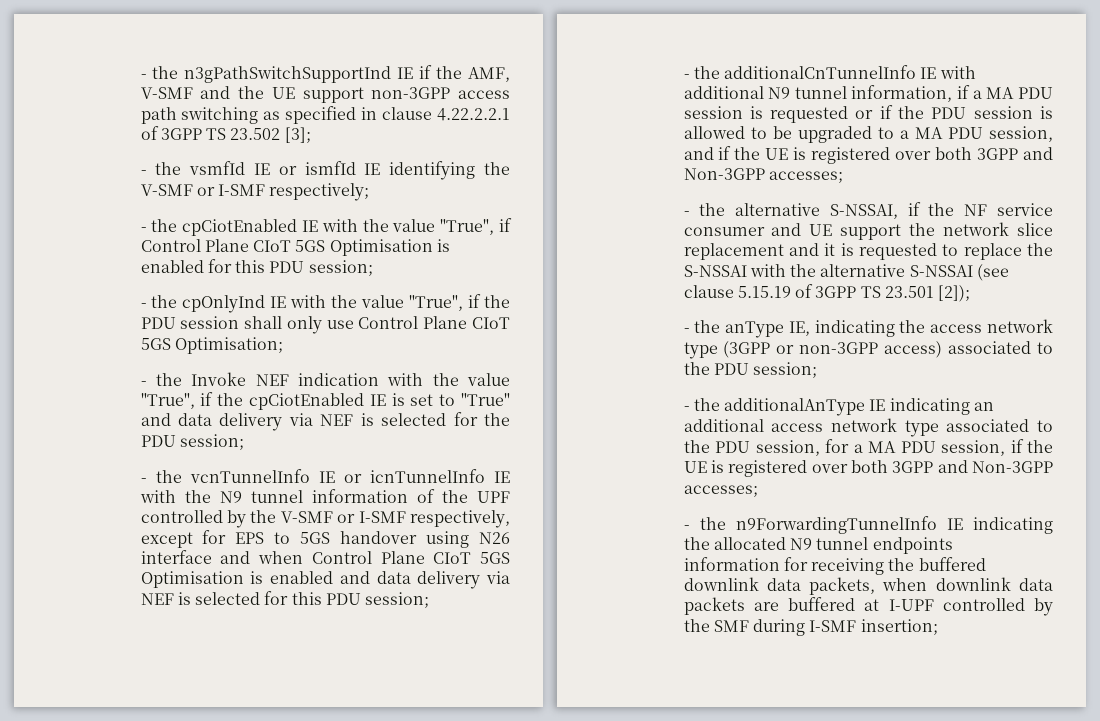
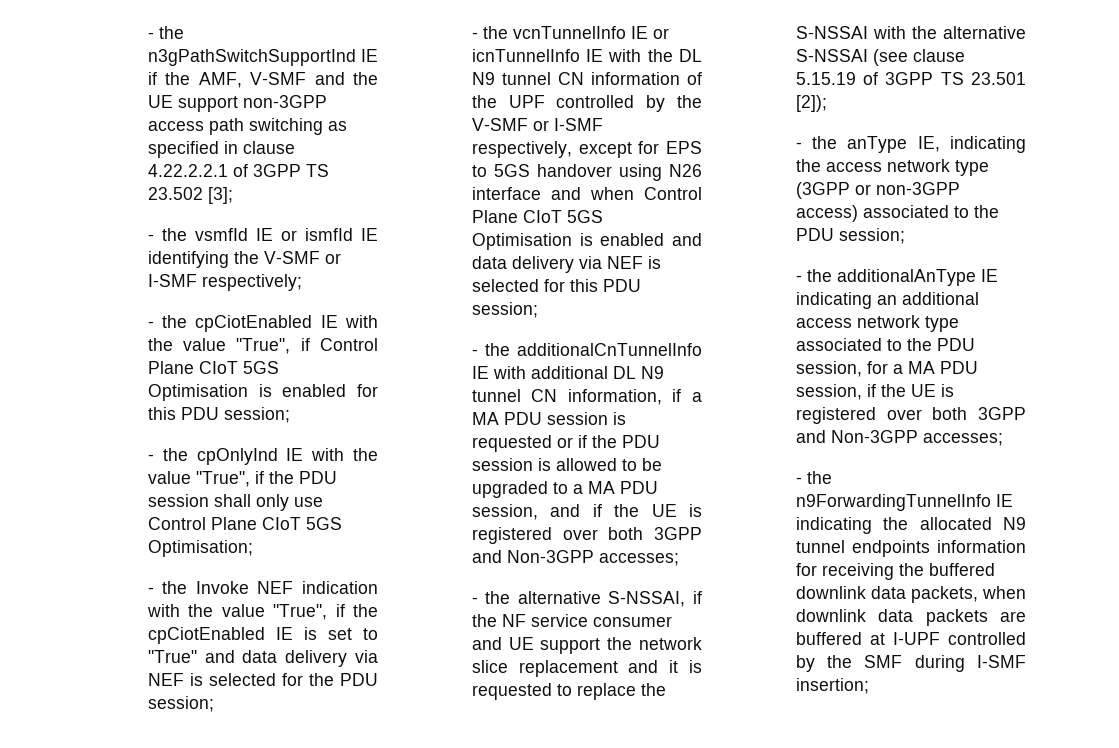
- - the vcnTunnelInfo IE or icnTunnelInfo IE with the N9 tunnel information of the UPF controlled by the V-SMF or I-SMF respectively, except for EPS to 5GS handover using N26 interface and when Control Plane CIoT 5GS Optimisation is enabled and data delivery via NEF is selected for this PDU session;
+ - the vcnTunnelInfo IE or icnTunnelInfo IE with the DL N9 tunnel CN information of the UPF controlled by the V-SMF or I-SMF respectively, except for EPS to 5GS handover using N26 interface and when Control Plane CIoT 5GS Optimisation is enabled and data delivery via NEF is selected for this PDU session;
- - the additionalCnTunnelInfo IE with additional N9 tunnel information, if a MA PDU session is requested or if the PDU session is allowed to be upgraded to a MA PDU session, and if the UE is registered over both 3GPP and Non-3GPP accesses;
+ - the additionalCnTunnelInfo IE with additional DL N9 tunnel CN information, if a MA PDU session is requested or if the PDU session is allowed to be upgraded to a MA PDU session, and if the UE is registered over both 3GPP and Non-3GPP accesses;

